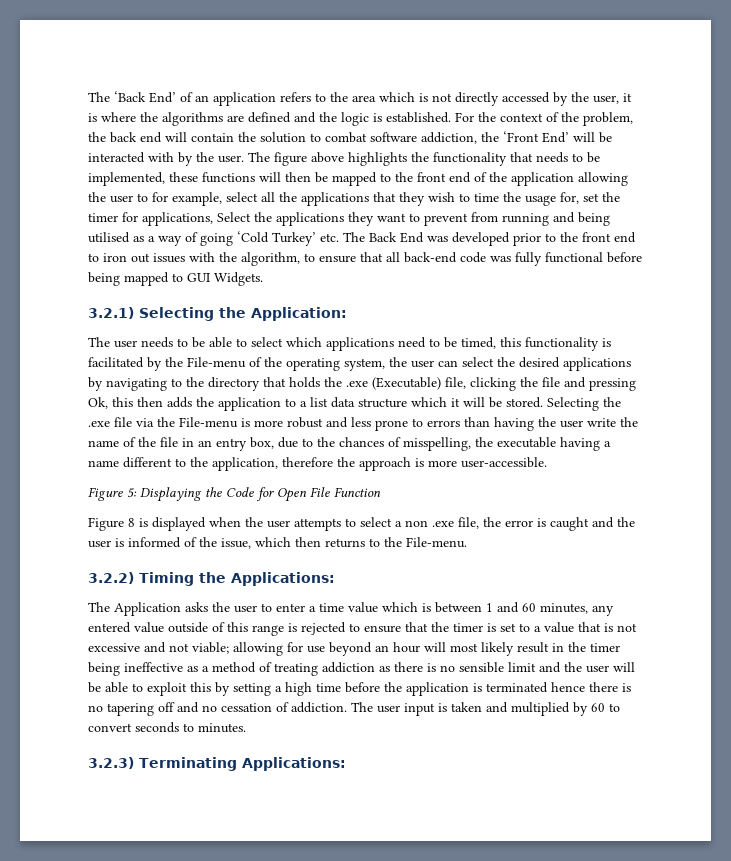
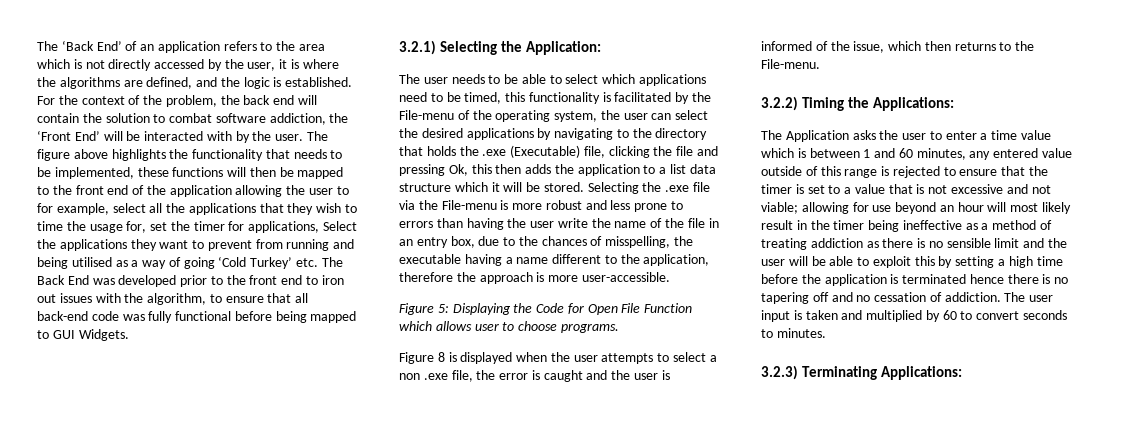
- The ‘Back End’ of an application refers to the area which is not directly accessed by the user, it is where the algorithms are defined and the logic is established.
+ The ‘Back End’ of an application refers to the area which is not directly accessed by the user, it is where the algorithms are defined, and the logic is established.
- Figure 5: Displaying the Code for Open File Function
+ Figure 5: Displaying the Code for Open File Function which allows user to choose programs.

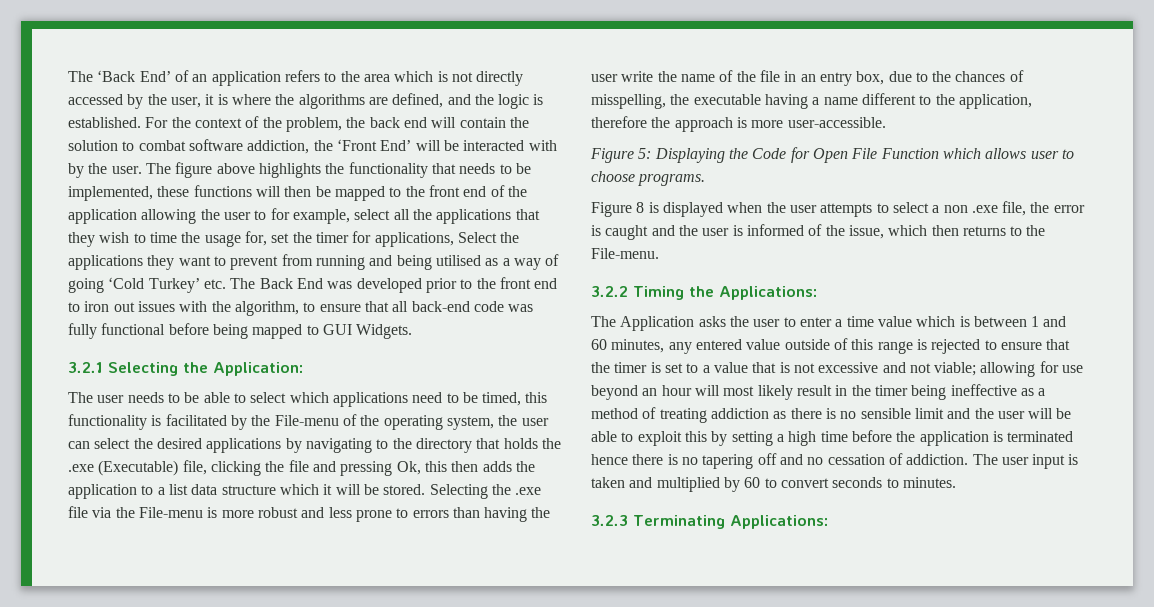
- 3.2.1) Selecting the Application:
+ 3.2.1 Selecting the Application:
- 3.2.2) Timing the Applications:
+ 3.2.2 Timing the Applications:
- 3.2.3) Terminating Applications:
+ 3.2.3 Terminating Applications:

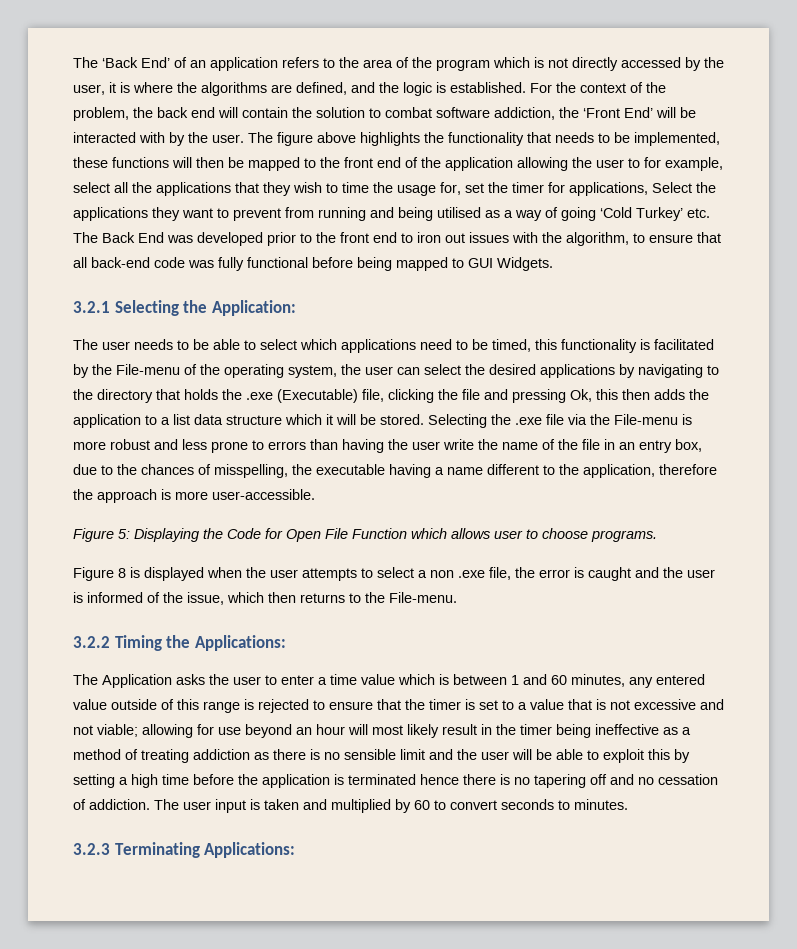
- The ‘Back End’ of an application refers to the area which is not directly accessed by the user, it is where the algorithms are defined, and the logic is established.
+ The ‘Back End’ of an application refers to the area of the program which is not directly accessed by the user, it is where the algorithms are defined, and the logic is established.

